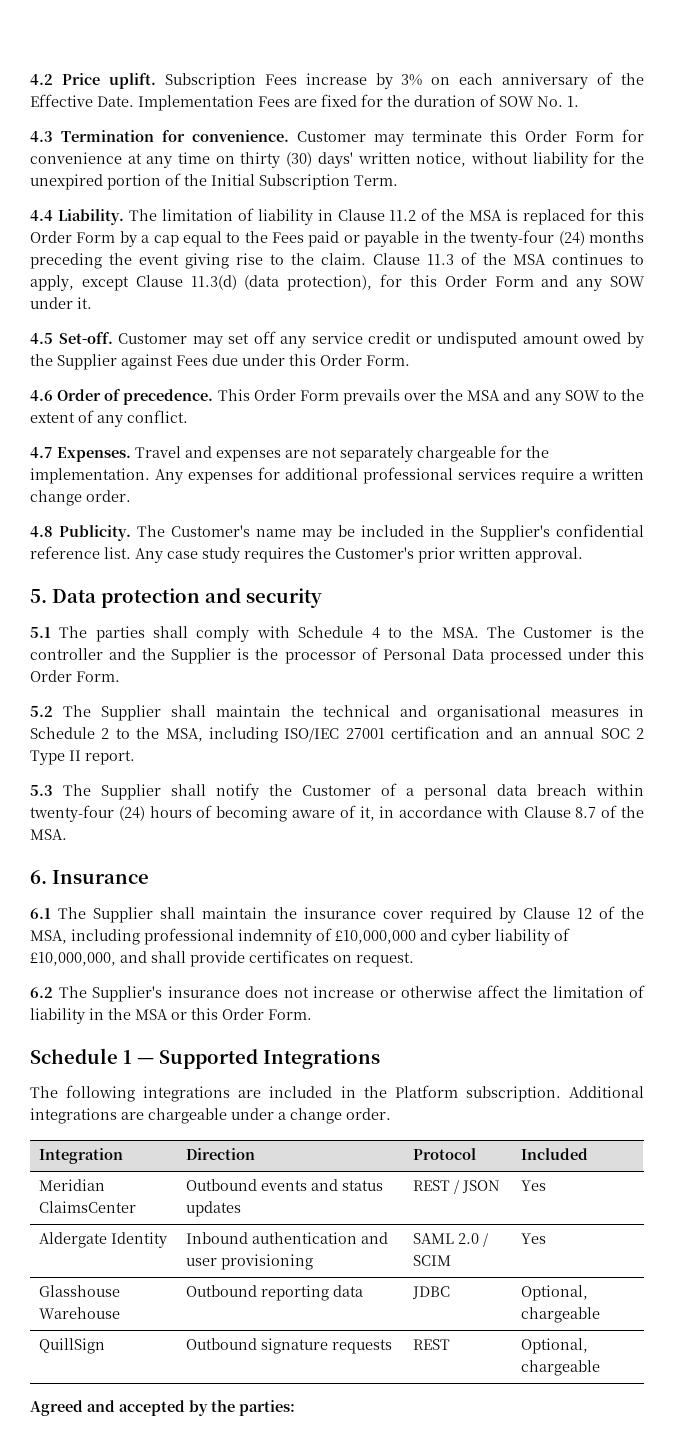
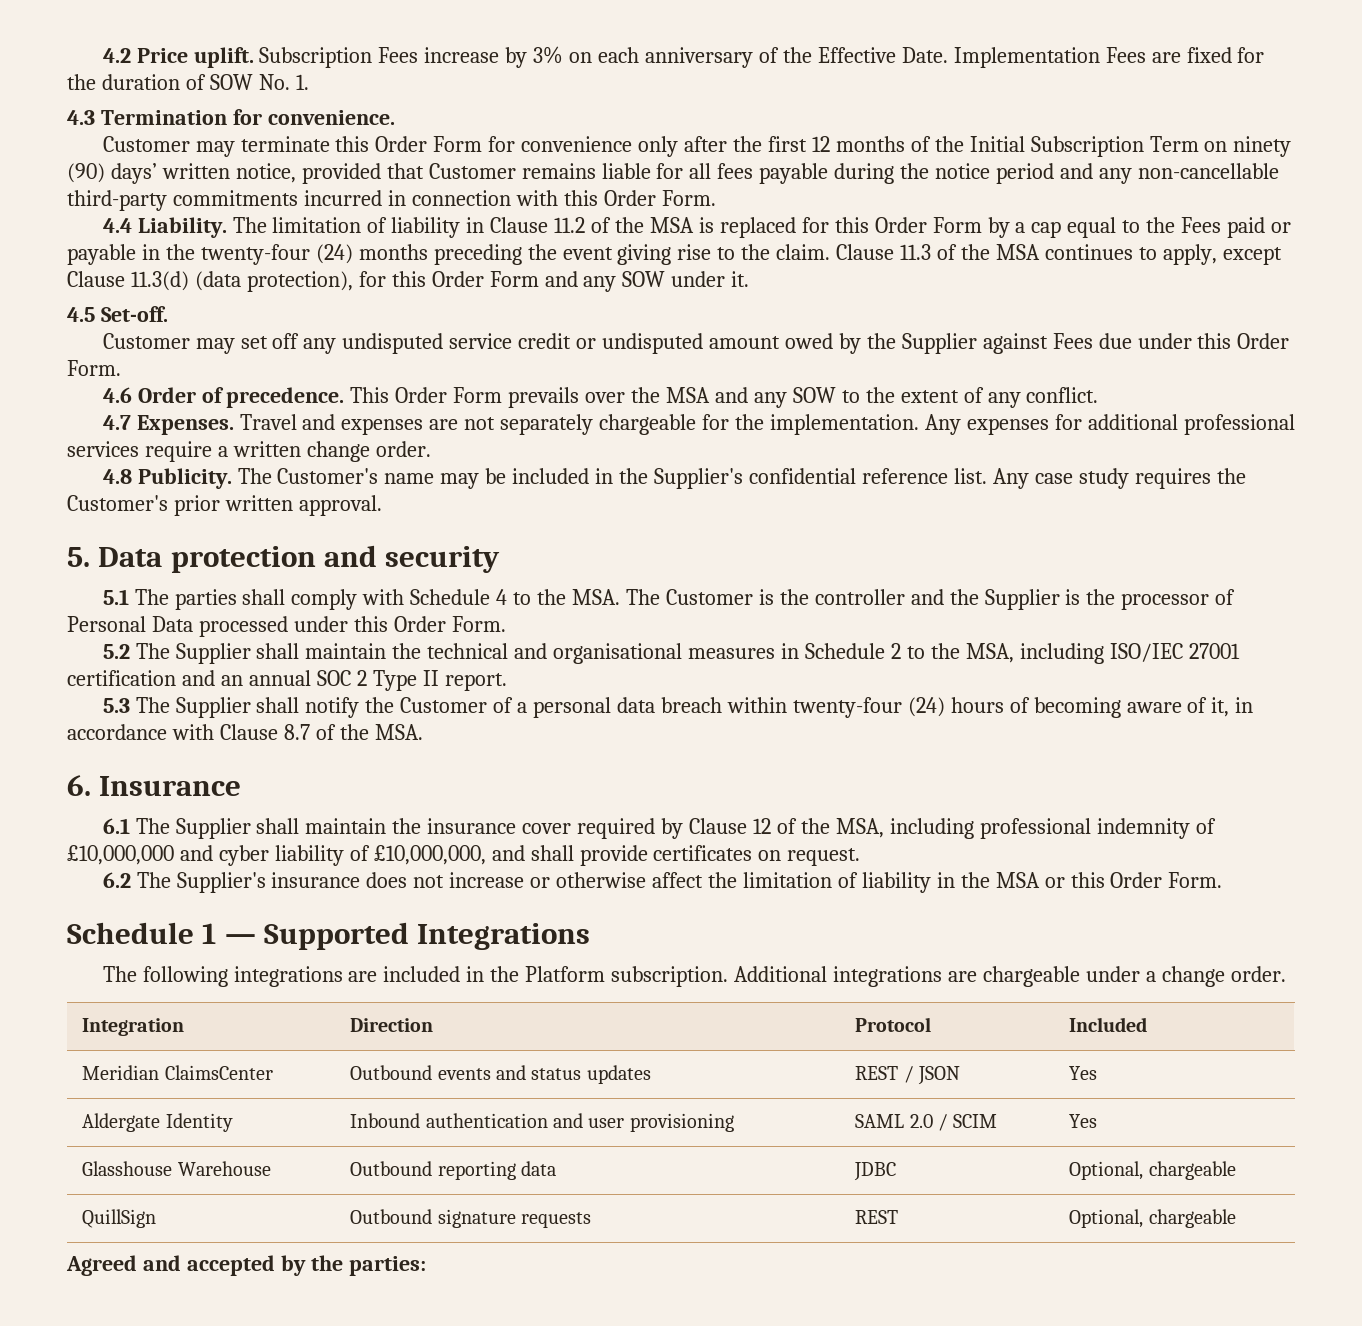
- 4.3 Termination for convenience. Customer may terminate this Order Form for convenience at any time on thirty (30) days' written notice, without liability for the unexpired portion of the Initial Subscription Term.
+ 4.3 Termination for convenience.
+ Customer may terminate this Order Form for convenience only after the first 12 months of the Initial Subscription Term on ninety (90) days’ written notice, provided that Customer remains liable for all fees payable during the notice period and any non-cancellable third-party commitments incurred in connection with this Order Form.
- 4.5 Set-off. Customer may set off any service credit or undisputed amount owed by the Supplier against Fees due under this Order Form.
+ 4.5 Set-off.
+ Customer may set off any undisputed service credit or undisputed amount owed by the Supplier against Fees due under this Order Form.

